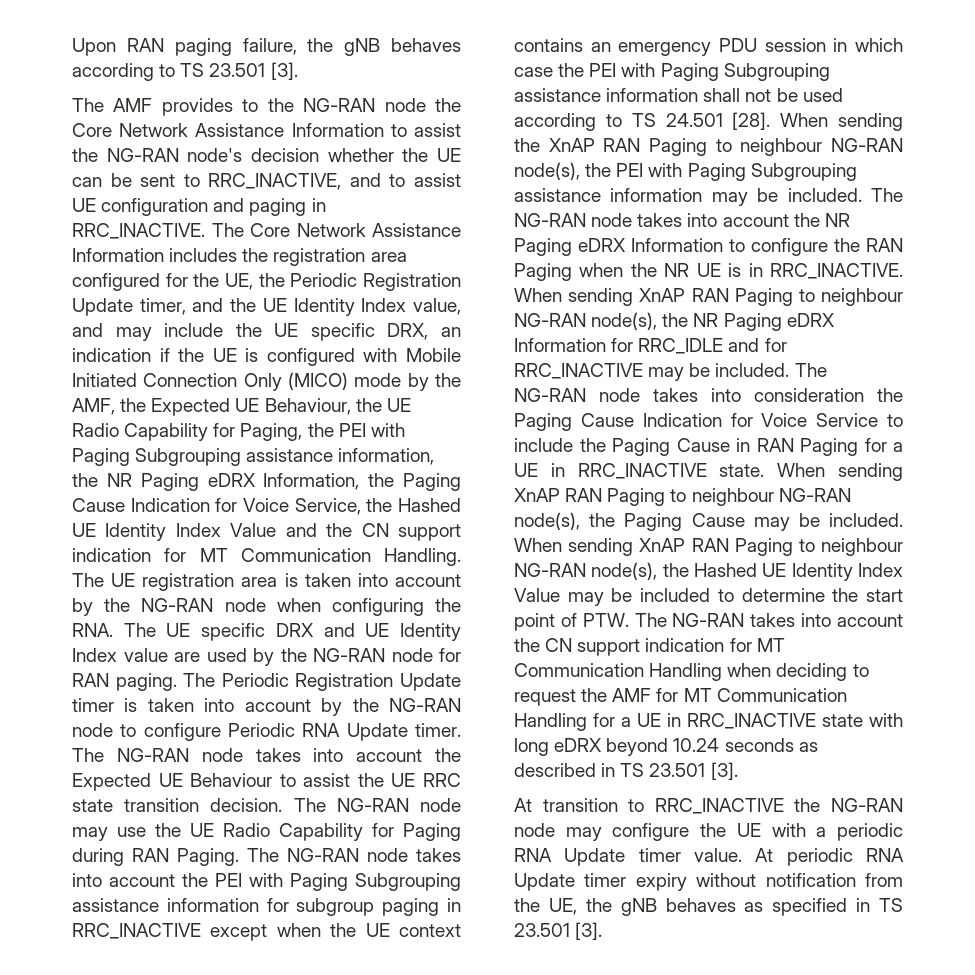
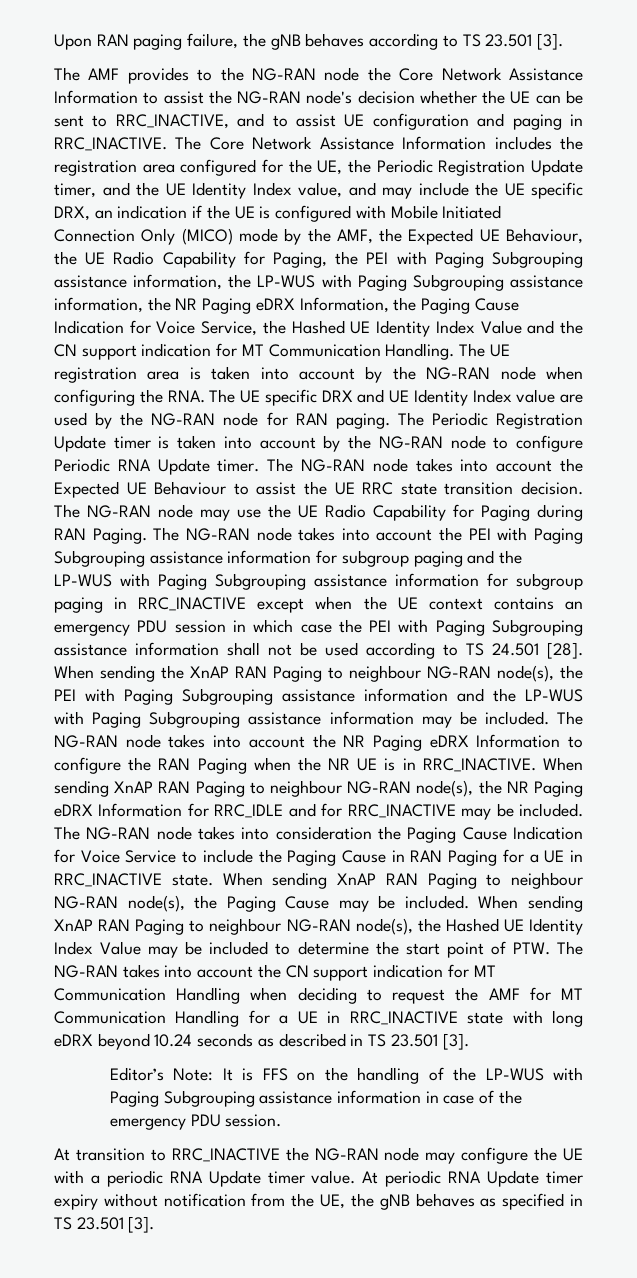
- The Core Network Assistance Information includes the registration area configured for the UE, the Periodic Registration Update timer, and the UE Identity Index value, and may include the UE specific DRX, an indication if the UE is configured with Mobile Initiated Connection Only (MICO) mode by the AMF, the Expected UE Behaviour, the UE Radio Capability for Paging, the PEI with Paging Subgrouping assistance information, the NR Paging eDRX Information, the Paging Cause Indication for Voice Service, the Hashed UE Identity Index Value and the CN support indication for MT Communication Handling.
+ The Core Network Assistance Information includes the registration area configured for the UE, the Periodic Registration Update timer, and the UE Identity Index value, and may include the UE specific DRX, an indication if the UE is configured with Mobile Initiated Connection Only (MICO) mode by the AMF, the Expected UE Behaviour, the UE Radio Capability for Paging, the PEI with Paging Subgrouping assistance information, the LP-WUS with Paging Subgrouping assistance information, the NR Paging eDRX Information, the Paging Cause Indication for Voice Service, the Hashed UE Identity Index Value and the CN support indication for MT Communication Handling.
- The NG-RAN node takes into account the PEI with Paging Subgrouping assistance information for subgroup paging in RRC_INACTIVE except when the UE context contains an emergency PDU session in which case the PEI with Paging Subgrouping assistance information shall not be used according to TS 24.501 [28].
+ The NG-RAN node takes into account the PEI with Paging Subgrouping assistance information for subgroup paging and the LP-WUS with Paging Subgrouping assistance information for subgroup paging in RRC_INACTIVE except when the UE context contains an emergency PDU session in which case the PEI with Paging Subgrouping assistance information shall not be used according to TS 24.501 [28].
- When sending the XnAP RAN Paging to neighbour NG-RAN node(s), the PEI with Paging Subgrouping assistance information may be included.
+ When sending the XnAP RAN Paging to neighbour NG-RAN node(s), the PEI with Paging Subgrouping assistance information and the LP-WUS with Paging Subgrouping assistance information may be included.
+ Editor’s Note: It is FFS on the handling of the LP-WUS with Paging Subgrouping assistance information in case of the emergency PDU session.

